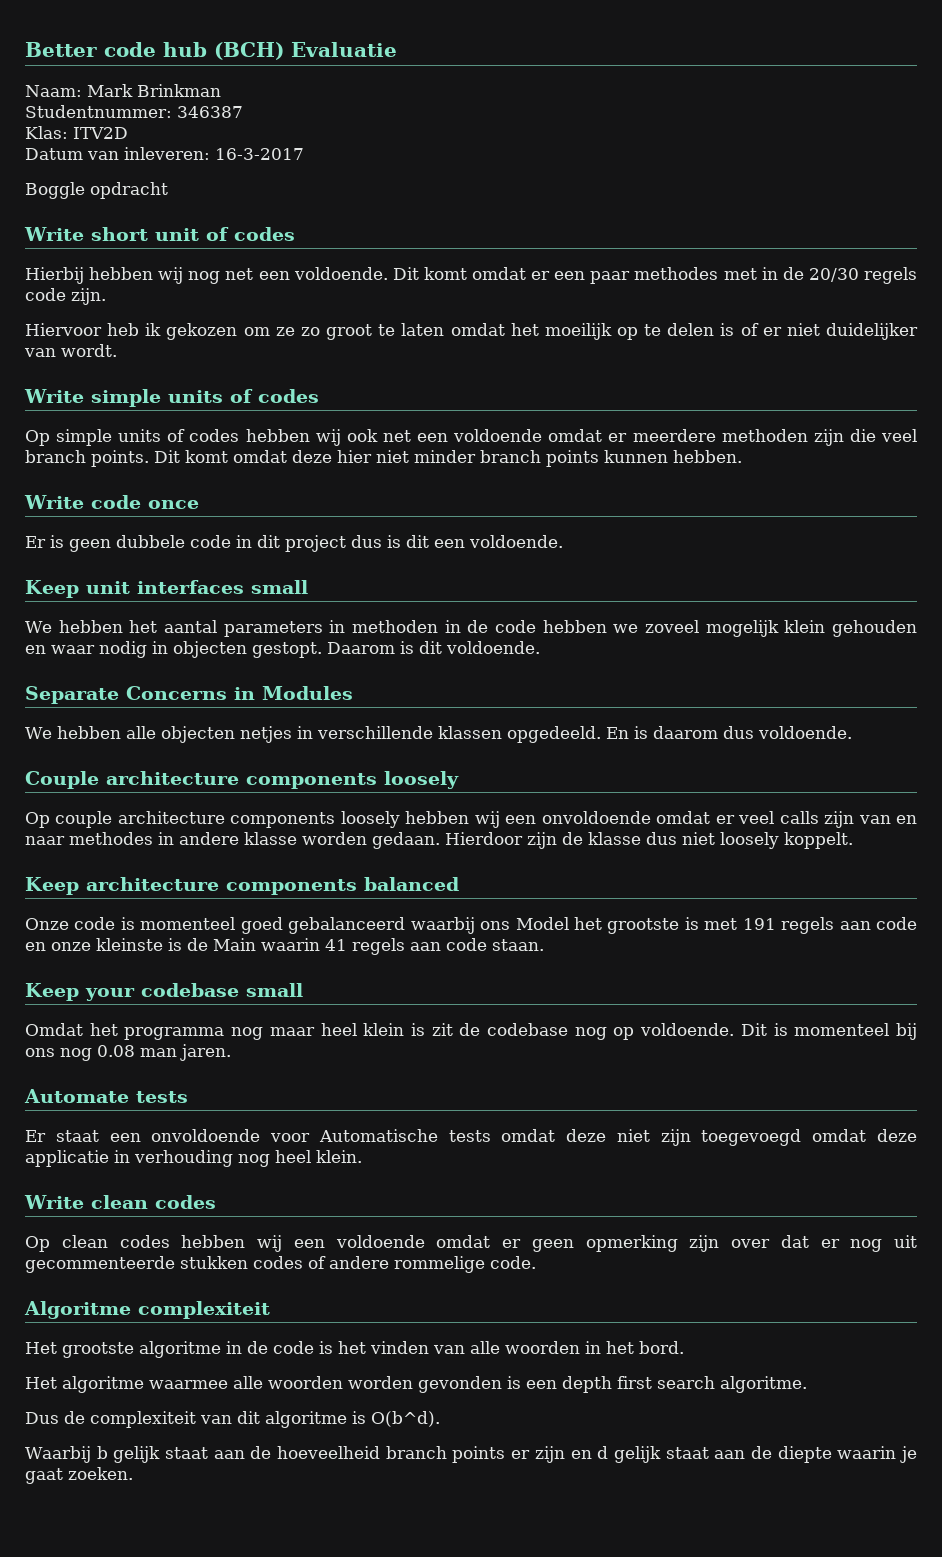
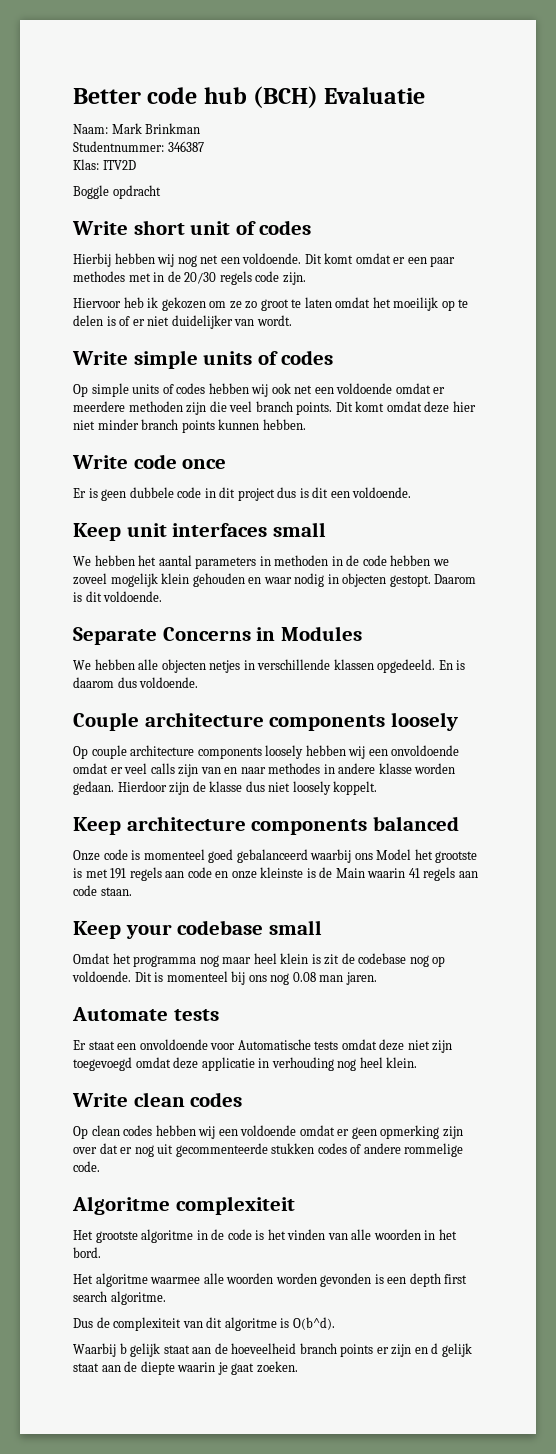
- Datum van inleveren: 16-3-2017

